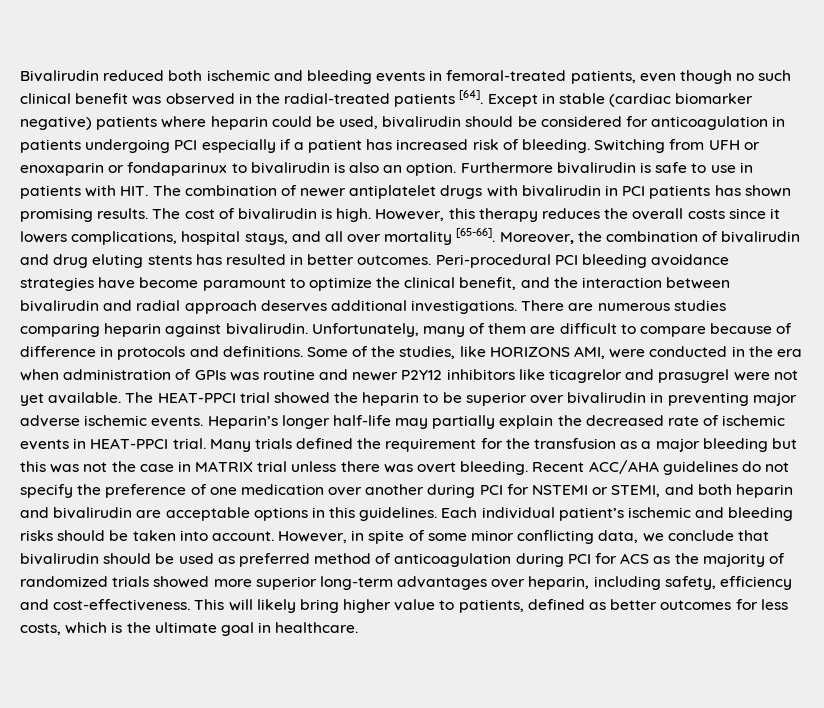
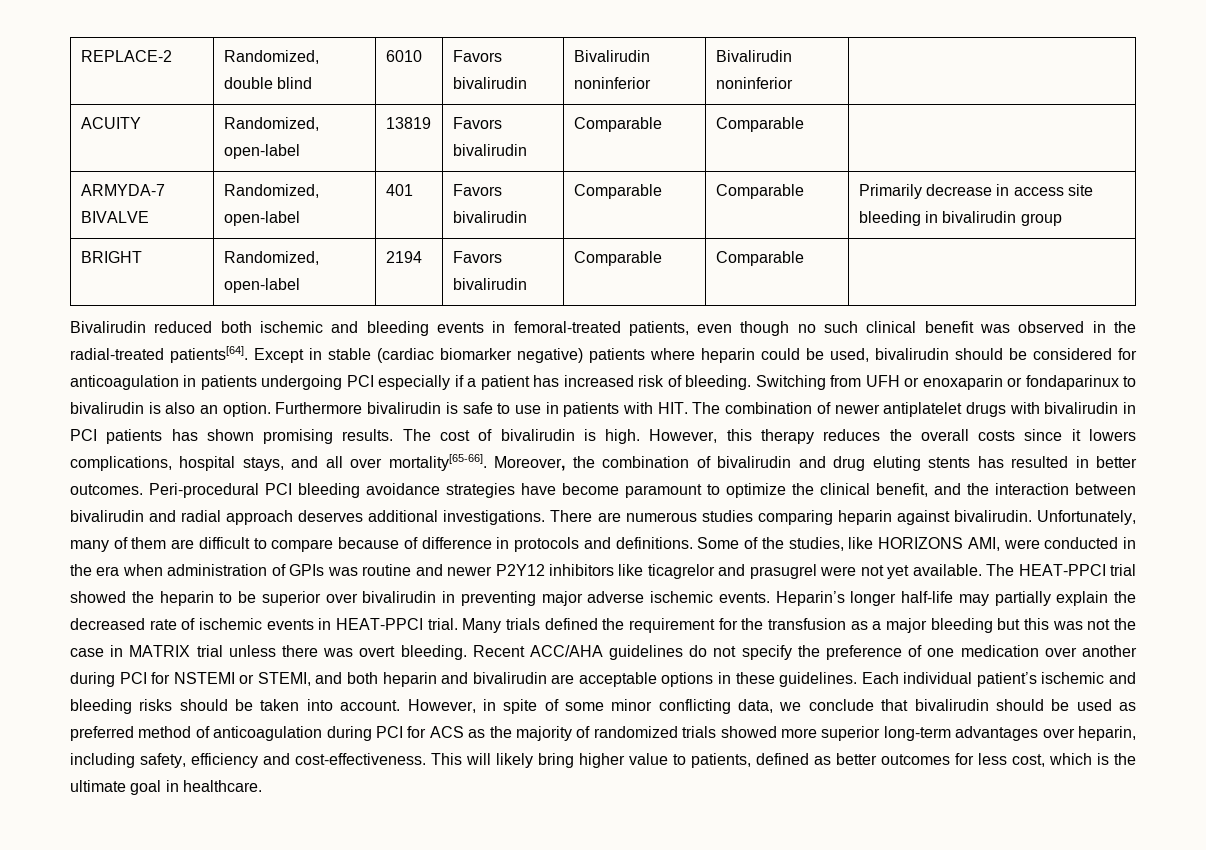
+ REPLACE-2 | Randomized, double blind | 6010 | Favors bivalirudin | Bivalirudin noninferior | Bivalirudin noninferior |
+ ACUITY | Randomized, open-label | 13819 | Favors bivalirudin | Comparable | Comparable |
+ ARMYDA-7 BIVALVE | Randomized, open-label | 401 | Favors bivalirudin | Comparable | Comparable | Primarily decrease in access site bleeding in bivalirudin group
+ BRIGHT | Randomized, open-label | 2194 | Favors bivalirudin | Comparable | Comparable |
- Bivalirudin reduced both ischemic and bleeding events in femoral-treated patients, even though no such clinical benefit was observed in the radial-treated patients [64].
+ Bivalirudin reduced both ischemic and bleeding events in femoral-treated patients, even though no such clinical benefit was observed in the radial-treated patients[64].
- However, this therapy reduces the overall costs since it lowers complications, hospital stays, and all over mortality [65-66].
+ However, this therapy reduces the overall costs since it lowers complications, hospital stays, and all over mortality[65-66].
- Recent ACC/AHA guidelines do not specify the preference of one medication over another during PCI for NSTEMI or STEMI, and both heparin and bivalirudin are acceptable options in this guidelines.
+ Recent ACC/AHA guidelines do not specify the preference of one medication over another during PCI for NSTEMI or STEMI, and both heparin and bivalirudin are acceptable options in these guidelines.
- This will likely bring higher value to patients, defined as better outcomes for less costs, which is the ultimate goal in healthcare.
+ This will likely bring higher value to patients, defined as better outcomes for less cost, which is the ultimate goal in healthcare.

